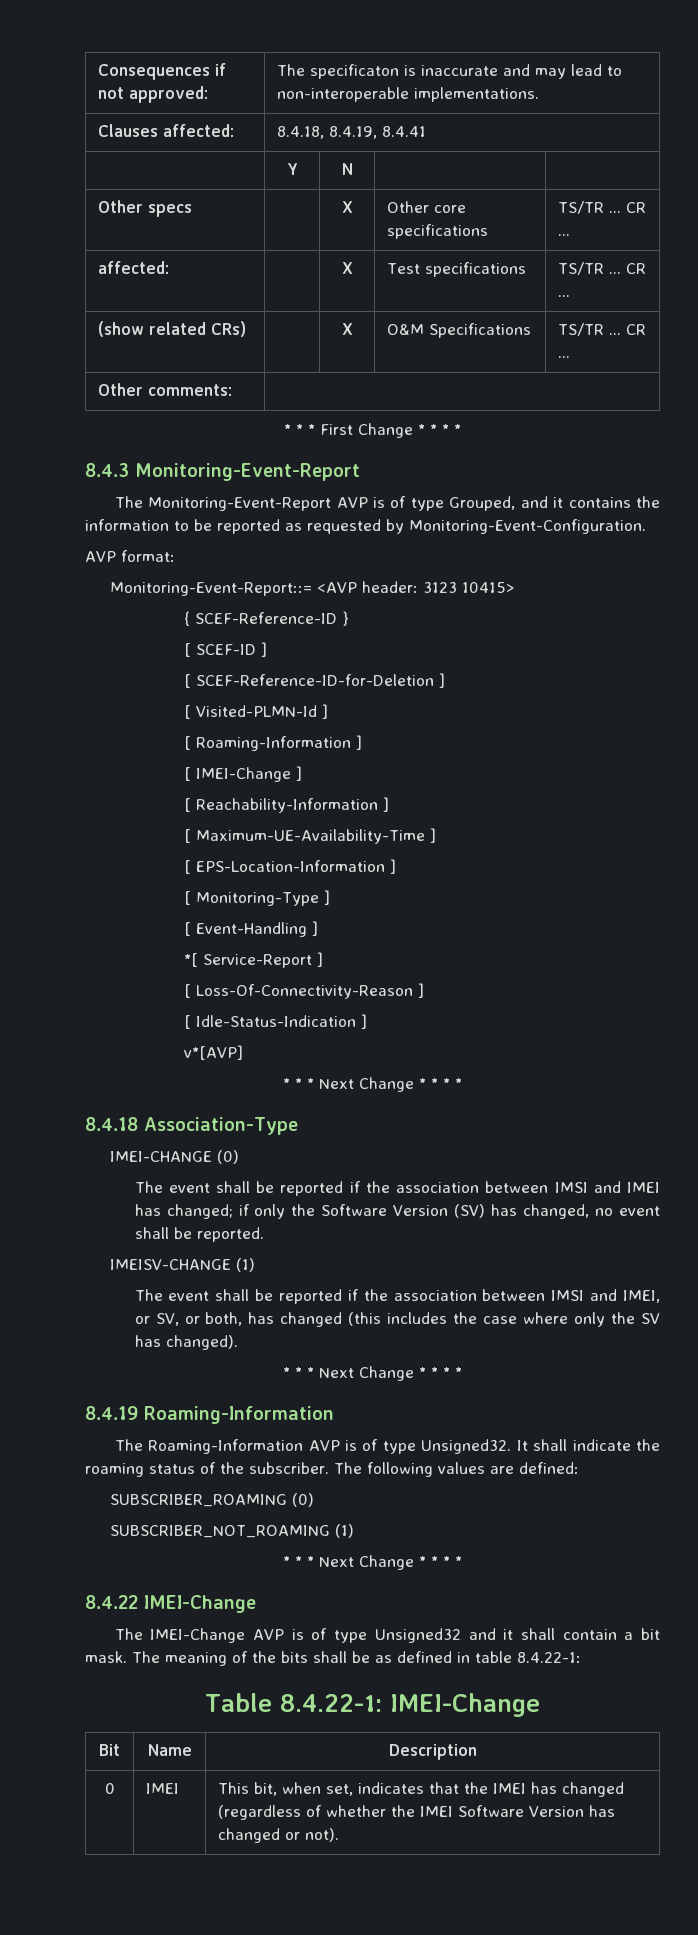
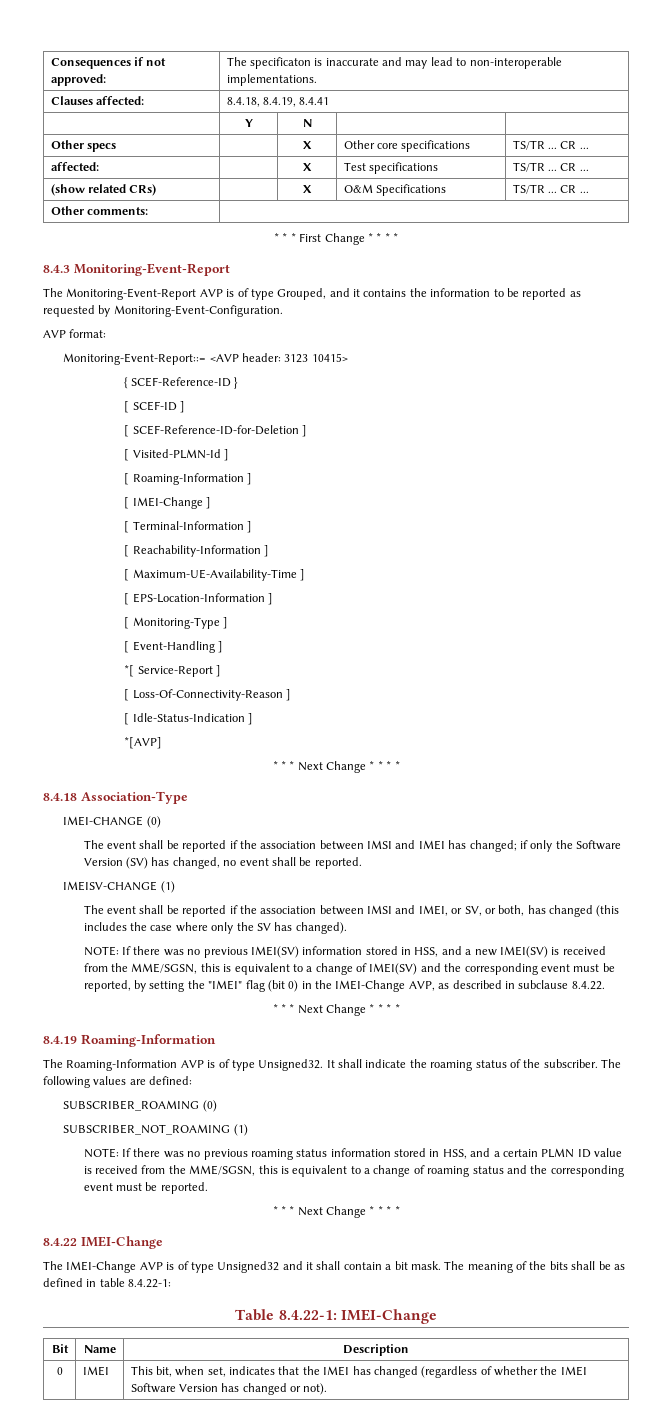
+ [ Terminal-Information ]
- v*[AVP]
+ *[AVP]
+ NOTE: If there was no previous IMEI(SV) information stored in HSS, and a new IMEI(SV) is received from the MME/SGSN, this is equivalent to a change of IMEI(SV) and the corresponding event must be reported, by setting the "IMEI" flag (bit 0) in the IMEI-Change AVP, as described in subclause 8.4.22.
+ NOTE: If there was no previous roaming status information stored in HSS, and a certain PLMN ID value is received from the MME/SGSN, this is equivalent to a change of roaming status and the corresponding event must be reported.

